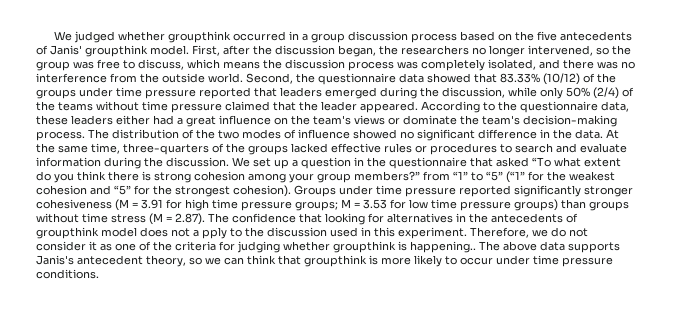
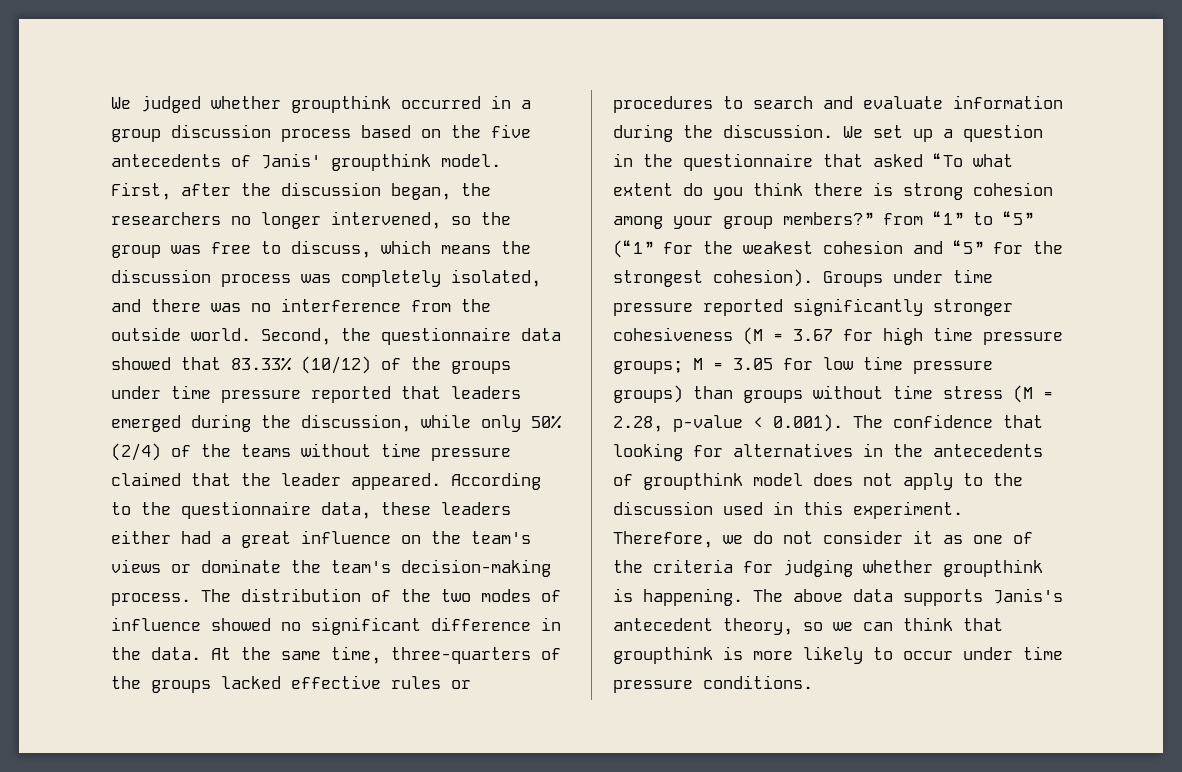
- Groups under time pressure reported significantly stronger cohesiveness (M = 3.91 for high time pressure groups; M = 3.53 for low time pressure groups) than groups without time stress (M = 2.87). The confidence that looking for alternatives in the antecedents of groupthink model does not a pply to the discussion used in this experiment.
+ Groups under time pressure reported significantly stronger cohesiveness (M = 3.67 for high time pressure groups; M = 3.05 for low time pressure groups) than groups without time stress (M = 2.28, p-value < 0.001). The confidence that looking for alternatives in the antecedents of groupthink model does not apply to the discussion used in this experiment.
- Therefore, we do not consider it as one of the criteria for judging whether groupthink is happening..
+ Therefore, we do not consider it as one of the criteria for judging whether groupthink is happening.

